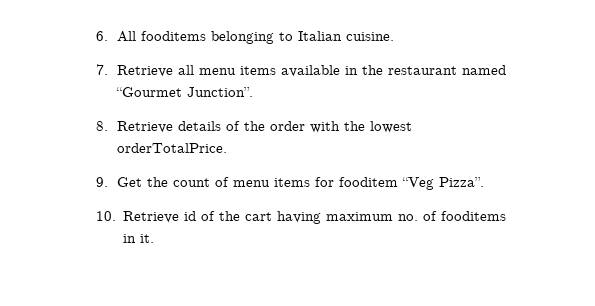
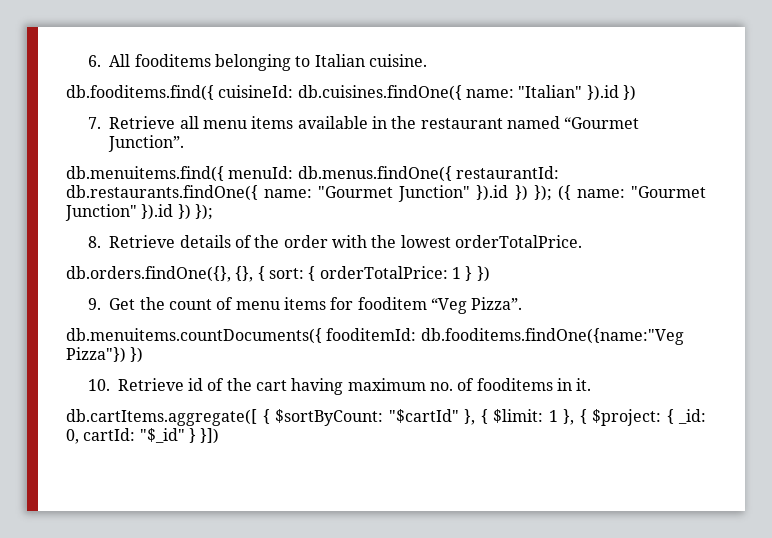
+ db.fooditems.find({ cuisineId: db.cuisines.findOne({ name: "Italian" }).id })
+ db.menuitems.find({ menuId: db.menus.findOne({ restaurantId: db.restaurants.findOne({ name: "Gourmet Junction" }).id }) }); ({ name: "Gourmet Junction" }).id }) });
+ db.orders.findOne({}, {}, { sort: { orderTotalPrice: 1 } })
+ db.menuitems.countDocuments({ fooditemId: db.fooditems.findOne({name:"Veg Pizza"}) })
+ db.cartItems.aggregate([ { $sortByCount: "$cartId" }, { $limit: 1 }, { $project: { _id: 0, cartId: "$_id" } }])

